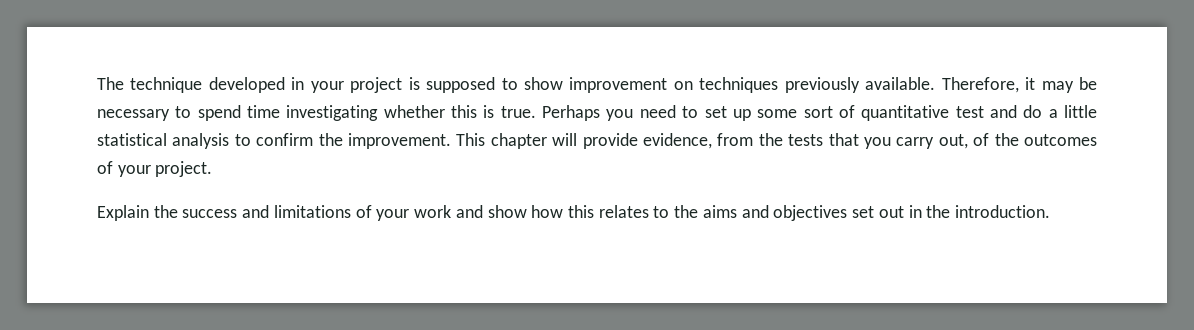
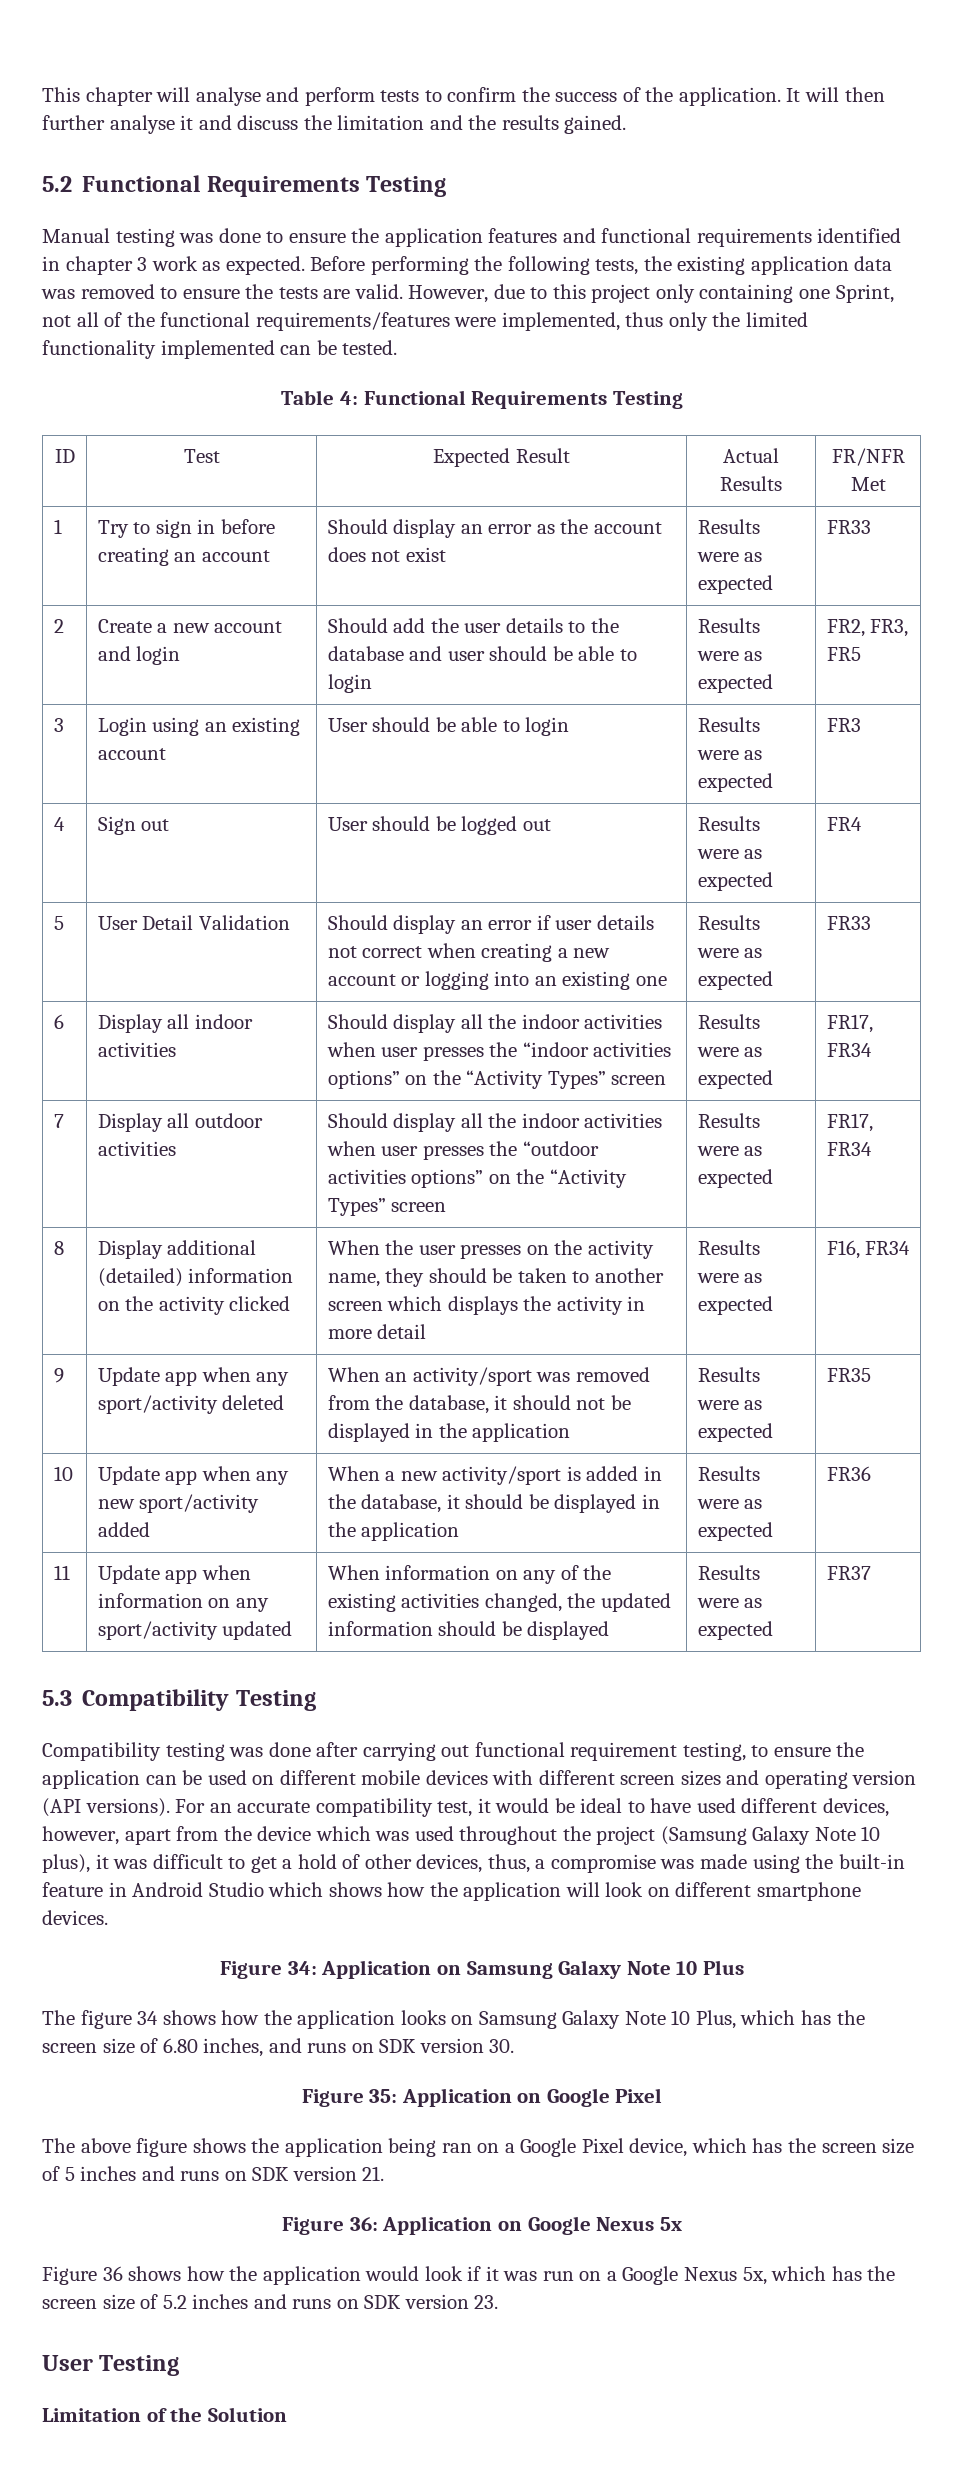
- The technique developed in your project is supposed to show improvement on techniques previously available. Therefore, it may be necessary to spend time investigating whether this is true. Perhaps you need to set up some sort of quantitative test and do a little statistical analysis to confirm the improvement. This chapter will provide evidence, from the tests that you carry out, of the outcomes of your project.
- Explain the success and limitations of your work and show how this relates to the aims and objectives set out in the introduction.
+ This chapter will analyse and perform tests to confirm the success of the application. It will then further analyse it and discuss the limitation and the results gained.
+ 5.2 Functional Requirements Testing
+ Manual testing was done to ensure the application features and functional requirements identified in chapter 3 work as expected. Before performing the following tests, the existing application data was removed to ensure the tests are valid. However, due to this project only containing one Sprint, not all of the functional requirements/features were implemented, thus only the limited functionality implemented can be tested.
+ Table 4: Functional Requirements Testing
+ ID | Test | Expected Result | Actual Results | FR/NFR Met
+ 1 | Try to sign in before creating an account | Should display an error as the account does not exist | Results were as expected | FR33
+ 2 | Create a new account and login | Should add the user details to the database and user should be able to login | Results were as expected | FR2, FR3, FR5
+ 3 | Login using an existing account | User should be able to login | Results were as expected | FR3
+ 4 | Sign out | User should be logged out | Results were as expected | FR4
+ 5 | User Detail Validation | Should display an error if user details not correct when creating a new account or logging into an existing one | Results were as expected | FR33
+ 6 | Display all indoor activities | Should display all the indoor activities when user presses the “indoor activities options” on the “Activity Types” screen | Results were as expected | FR17, FR34
+ 7 | Display all outdoor activities | Should display all the indoor activities when user presses the “outdoor activities options” on the “Activity Types” screen | Results were as expected | FR17, FR34
+ 8 | Display additional (detailed) information on the activity clicked | When the user presses on the activity name, they should be taken to another screen which displays the activity in more detail | Results were as expected | F16, FR34
+ 9 | Update app when any sport/activity deleted | When an activity/sport was removed from the database, it should not be displayed in the application | Results were as expected | FR35
+ 10 | Update app when any new sport/activity added | When a new activity/sport is added in the database, it should be displayed in the application | Results were as expected | FR36
+ 11 | Update app when information on any sport/activity updated | When information on any of the existing activities changed, the updated information should be displayed | Results were as expected | FR37
+ 5.3 Compatibility Testing
+ Compatibility testing was done after carrying out functional requirement testing, to ensure the application can be used on different mobile devices with different screen sizes and operating version (API versions). For an accurate compatibility test, it would be ideal to have used different devices, however, apart from the device which was used throughout the project (Samsung Galaxy Note 10 plus), it was difficult to get a hold of other devices, thus, a compromise was made using the built-in feature in Android Studio which shows how the application will look on different smartphone devices.
+ Figure 34: Application on Samsung Galaxy Note 10 Plus
+ The figure 34 shows how the application looks on Samsung Galaxy Note 10 Plus, which has the screen size of 6.80 inches, and runs on SDK version 30.
+ Figure 35: Application on Google Pixel
+ The above figure shows the application being ran on a Google Pixel device, which has the screen size of 5 inches and runs on SDK version 21.
+ Figure 36: Application on Google Nexus 5x
+ Figure 36 shows how the application would look if it was run on a Google Nexus 5x, which has the screen size of 5.2 inches and runs on SDK version 23.
+ User Testing
+ Limitation of the Solution

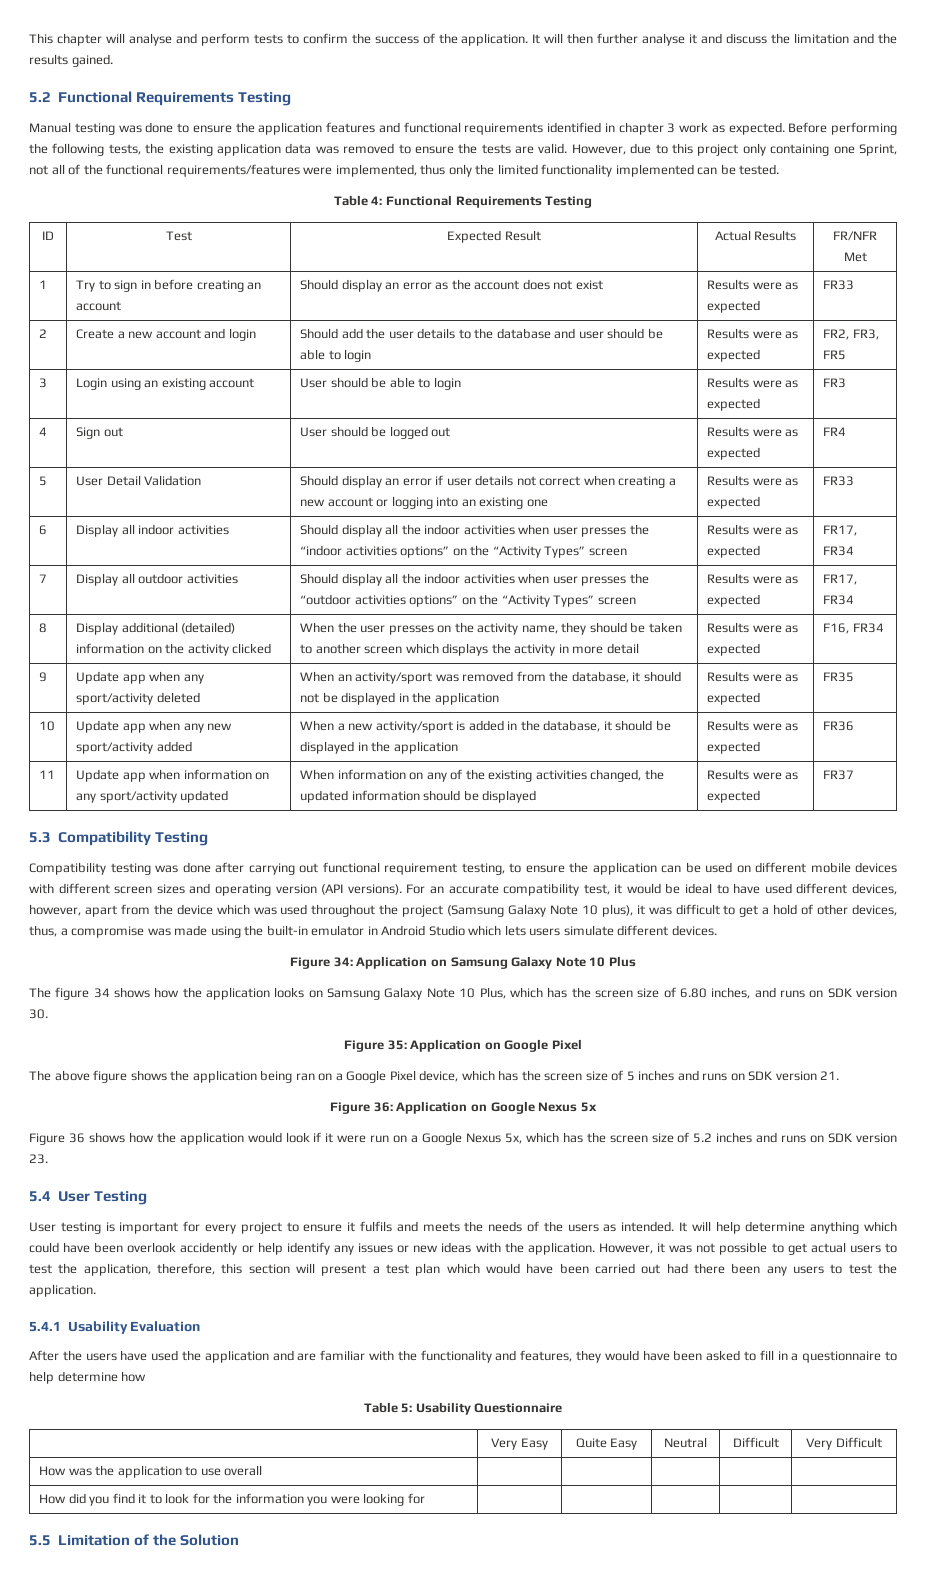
- For an accurate compatibility test, it would be ideal to have used different devices, however, apart from the device which was used throughout the project (Samsung Galaxy Note 10 plus), it was difficult to get a hold of other devices, thus, a compromise was made using the built-in feature in Android Studio which shows how the application will look on different smartphone devices.
+ For an accurate compatibility test, it would be ideal to have used different devices, however, apart from the device which was used throughout the project (Samsung Galaxy Note 10 plus), it was difficult to get a hold of other devices, thus, a compromise was made using the built-in emulator in Android Studio which lets users simulate different devices.
- Figure 36 shows how the application would look if it was run on a Google Nexus 5x, which has the screen size of 5.2 inches and runs on SDK version 23.
+ Figure 36 shows how the application would look if it were run on a Google Nexus 5x, which has the screen size of 5.2 inches and runs on SDK version 23.
- User Testing
+ 5.4 User Testing
- Limitation of the Solution
+ User testing is important for every project to ensure it fulfils and meets the needs of the users as intended. It will help determine anything which could have been overlook accidently or help identify any issues or new ideas with the application. However, it was not possible to get actual users to test the application, therefore, this section will present a test plan which would have been carried out had there been any users to test the application.
+ 5.4.1 Usability Evaluation
+ After the users have used the application and are familiar with the functionality and features, they would have been asked to fill in a questionnaire to help determine how
+ Table 5: Usability Questionnaire
+ | Very Easy | Quite Easy | Neutral | Difficult | Very Difficult
+ How was the application to use overall | | | | |
+ How did you find it to look for the information you were looking for | | | | |
+ 5.5 Limitation of the Solution

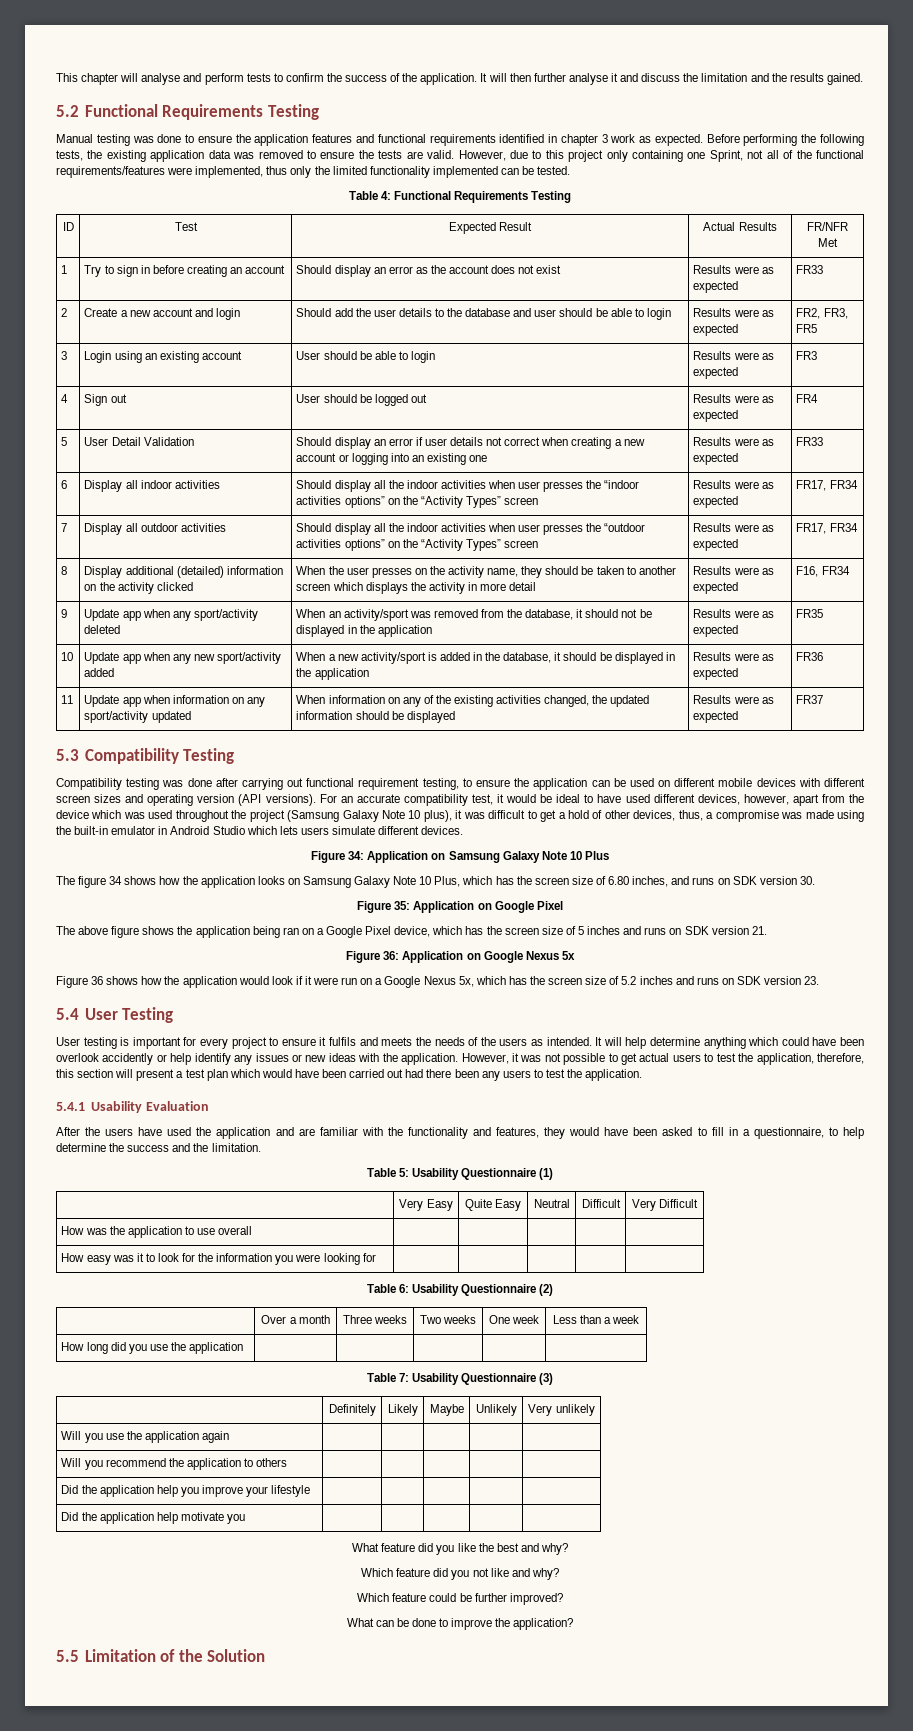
- After the users have used the application and are familiar with the functionality and features, they would have been asked to fill in a questionnaire to help determine how
+ After the users have used the application and are familiar with the functionality and features, they would have been asked to fill in a questionnaire, to help determine the success and the limitation.
- Table 5: Usability Questionnaire
+ Table 5: Usability Questionnaire (1)
- How did you find it to look for the information you were looking for | | | | |
+ How easy was it to look for the information you were looking for | | | | |
+ Table 6: Usability Questionnaire (2)
+ | Over a month | Three weeks | Two weeks | One week | Less than a week
+ How long did you use the application | | | | |
+ Table 7: Usability Questionnaire (3)
+ | Definitely | Likely | Maybe | Unlikely | Very unlikely
+ Will you use the application again | | | | |
+ Will you recommend the application to others | | | | |
+ Did the application help you improve your lifestyle | | | | |
+ Did the application help motivate you | | | | |
+ What feature did you like the best and why?
+ Which feature did you not like and why?
+ Which feature could be further improved?
+ What can be done to improve the application?

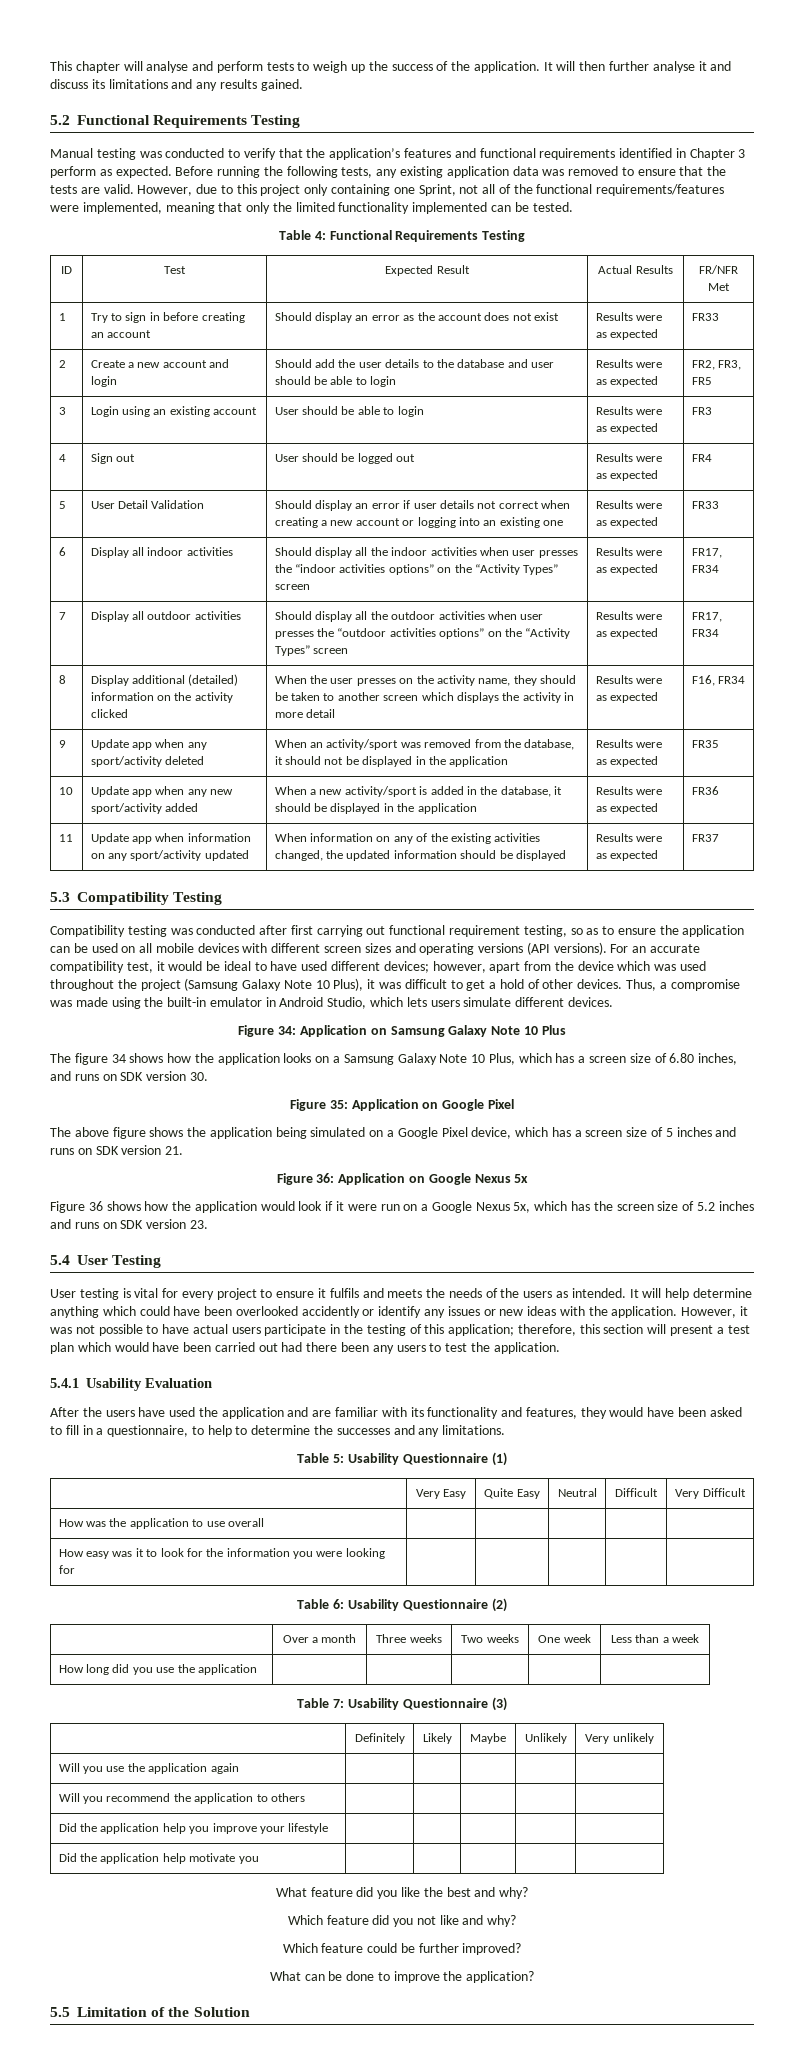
- This chapter will analyse and perform tests to confirm the success of the application.
+ This chapter will analyse and perform tests to weigh up the success of the application.
- It will then further analyse it and discuss the limitation and the results gained.
+ It will then further analyse it and discuss its limitations and any results gained.
- Manual testing was done to ensure the application features and functional requirements identified in chapter 3 work as expected.
+ Manual testing was conducted to verify that the application’s features and functional requirements identified in Chapter 3 perform as expected.
- Before performing the following tests, the existing application data was removed to ensure the tests are valid.
+ Before running the following tests, any existing application data was removed to ensure that the tests are valid.
- However, due to this project only containing one Sprint, not all of the functional requirements/features were implemented, thus only the limited functionality implemented can be tested.
+ However, due to this project only containing one Sprint, not all of the functional requirements/features were implemented, meaning that only the limited functionality implemented can be tested.
- 7 | Display all outdoor activities | Should display all the indoor activities when user presses the “outdoor activities options” on the “Activity Types” screen | Results were as expected | FR17, FR34
+ 7 | Display all outdoor activities | Should display all the outdoor activities when user presses the “outdoor activities options” on the “Activity Types” screen | Results were as expected | FR17, FR34
- Compatibility testing was done after carrying out functional requirement testing, to ensure the application can be used on different mobile devices with different screen sizes and operating version (API versions).
+ Compatibility testing was conducted after first carrying out functional requirement testing, so as to ensure the application can be used on all mobile devices with different screen sizes and operating versions (API versions).
- For an accurate compatibility test, it would be ideal to have used different devices, however, apart from the device which was used throughout the project (Samsung Galaxy Note 10 plus), it was difficult to get a hold of other devices, thus, a compromise was made using the built-in emulator in Android Studio which lets users simulate different devices.
+ For an accurate compatibility test, it would be ideal to have used different devices; however, apart from the device which was used throughout the project (Samsung Galaxy Note 10 Plus), it was difficult to get a hold of other devices. Thus, a compromise was made using the built-in emulator in Android Studio, which lets users simulate different devices.
- The figure 34 shows how the application looks on Samsung Galaxy Note 10 Plus, which has the screen size of 6.80 inches, and runs on SDK version 30.
+ The figure 34 shows how the application looks on a Samsung Galaxy Note 10 Plus, which has a screen size of 6.80 inches, and runs on SDK version 30.
- The above figure shows the application being ran on a Google Pixel device, which has the screen size of 5 inches and runs on SDK version 21.
+ The above figure shows the application being simulated on a Google Pixel device, which has a screen size of 5 inches and runs on SDK version 21.
- User testing is important for every project to ensure it fulfils and meets the needs of the users as intended.
+ User testing is vital for every project to ensure it fulfils and meets the needs of the users as intended.
- It will help determine anything which could have been overlook accidently or help identify any issues or new ideas with the application.
+ It will help determine anything which could have been overlooked accidently or identify any issues or new ideas with the application.
- However, it was not possible to get actual users to test the application, therefore, this section will present a test plan which would have been carried out had there been any users to test the application.
+ However, it was not possible to have actual users participate in the testing of this application; therefore, this section will present a test plan which would have been carried out had there been any users to test the application.
- After the users have used the application and are familiar with the functionality and features, they would have been asked to fill in a questionnaire, to help determine the success and the limitation.
+ After the users have used the application and are familiar with its functionality and features, they would have been asked to fill in a questionnaire, to help to determine the successes and any limitations.

